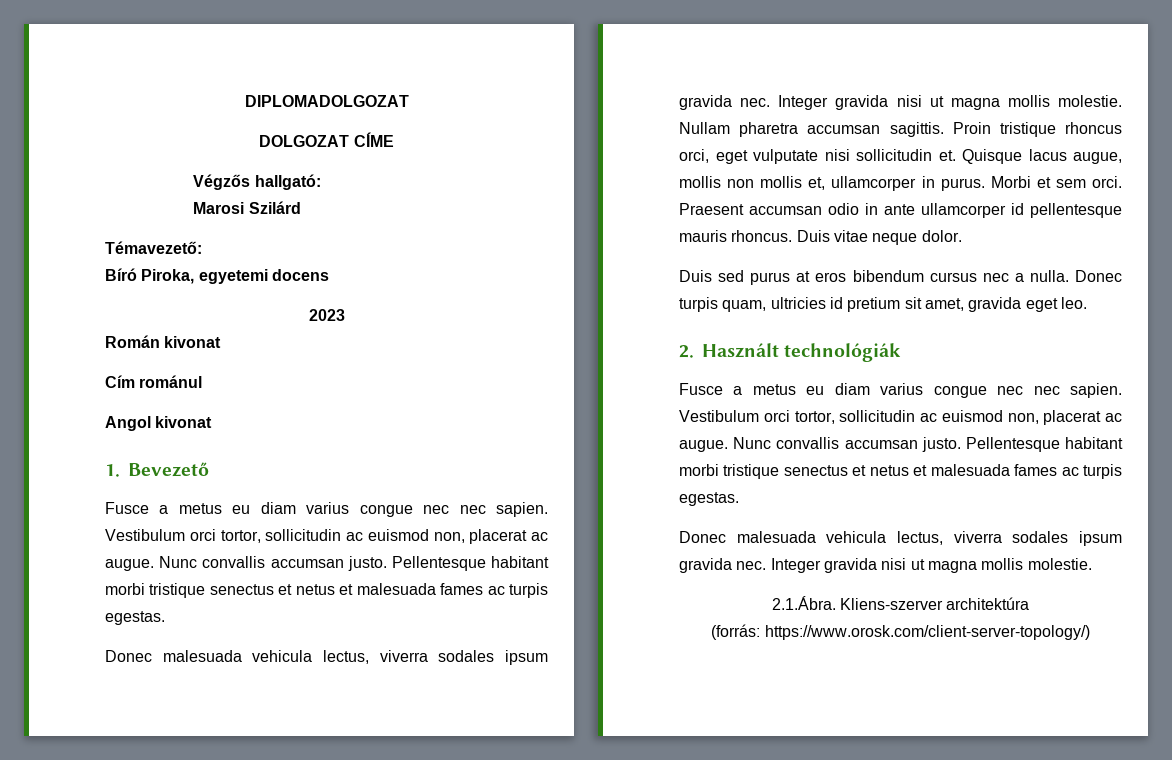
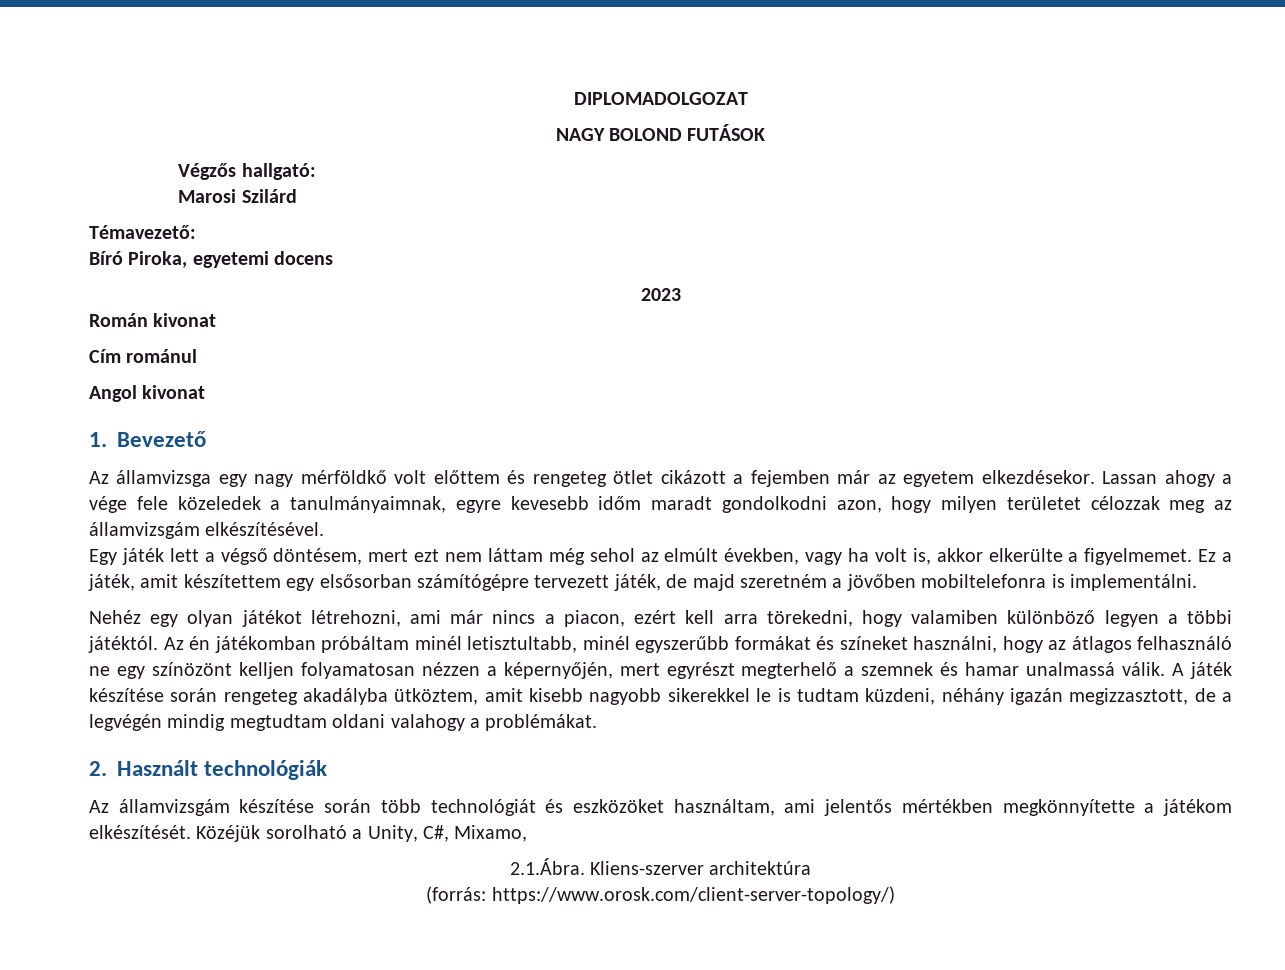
- DOLGOZAT CÍME
+ NAGY BOLOND FUTÁSOK
  1. Bevezető
- Fusce a metus eu diam varius congue nec nec sapien. Vestibulum orci tortor, sollicitudin ac euismod non, placerat ac augue. Nunc convallis accumsan justo. Pellentesque habitant morbi tristique senectus et netus et malesuada fames ac turpis egestas.
- Donec malesuada vehicula lectus, viverra sodales ipsum gravida nec. Integer gravida nisi ut magna mollis molestie. Nullam pharetra accumsan sagittis. Proin tristique rhoncus orci, eget vulputate nisi sollicitudin et. Quisque lacus augue, mollis non mollis et, ullamcorper in purus. Morbi et sem orci. Praesent accumsan odio in ante ullamcorper id pellentesque mauris rhoncus. Duis vitae neque dolor.
- Duis sed purus at eros bibendum cursus nec a nulla. Donec turpis quam, ultricies id pretium sit amet, gravida eget leo.
+ Az államvizsga egy nagy mérföldkő volt előttem és rengeteg ötlet cikázott a fejemben már az egyetem elkezdésekor. Lassan ahogy a vége fele közeledek a tanulmányaimnak, egyre kevesebb időm maradt gondolkodni azon, hogy milyen területet célozzak meg az államvizsgám elkészítésével.
+ Egy játék lett a végső döntésem, mert ezt nem láttam még sehol az elmúlt években, vagy ha volt is, akkor elkerülte a figyelmemet. Ez a játék, amit készítettem egy elsősorban számítógépre tervezett játék, de majd szeretném a jövőben mobiltelefonra is implementálni.
+ Nehéz egy olyan játékot létrehozni, ami már nincs a piacon, ezért kell arra törekedni, hogy valamiben különböző legyen a többi játéktól. Az én játékomban próbáltam minél letisztultabb, minél egyszerűbb formákat és színeket használni, hogy az átlagos felhasználó ne egy színözönt kelljen folyamatosan nézzen a képernyőjén, mert egyrészt megterhelő a szemnek és hamar unalmassá válik. A játék készítése során rengeteg akadályba ütköztem, amit kisebb nagyobb sikerekkel le is tudtam küzdeni, néhány igazán megizzasztott, de a legvégén mindig megtudtam oldani valahogy a problémákat.
  2. Használt technológiák
- Fusce a metus eu diam varius congue nec nec sapien. Vestibulum orci tortor, sollicitudin ac euismod non, placerat ac augue. Nunc convallis accumsan justo. Pellentesque habitant morbi tristique senectus et netus et malesuada fames ac turpis egestas.
- Donec malesuada vehicula lectus, viverra sodales ipsum gravida nec. Integer gravida nisi ut magna mollis molestie.
+ Az államvizsgám készítése során több technológiát és eszközöket használtam, ami jelentős mértékben megkönnyítette a játékom elkészítését. Közéjük sorolható a Unity, C#, Mixamo,

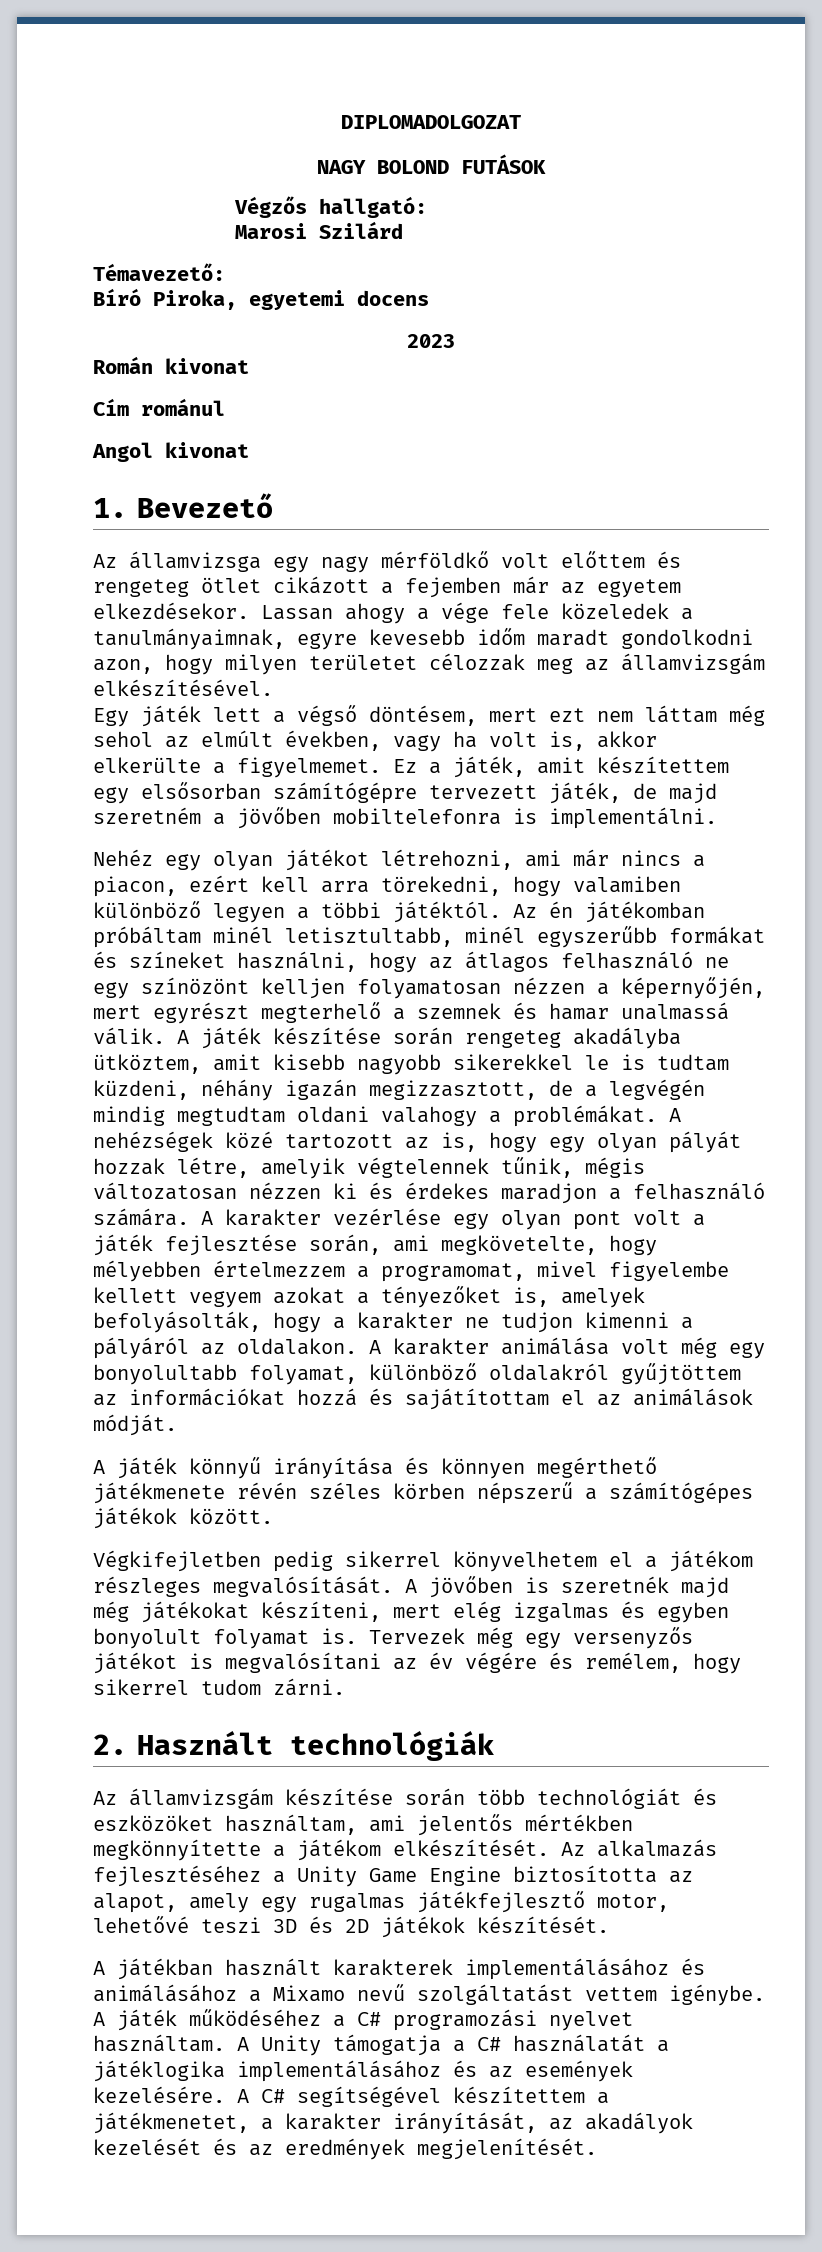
+ A nehézségek közé tartozott az is, hogy egy olyan pályát hozzak létre, amelyik végtelennek tűnik, mégis változatosan nézzen ki és érdekes maradjon a felhasználó számára. A karakter vezérlése egy olyan pont volt a játék fejlesztése során, ami megkövetelte, hogy mélyebben értelmezzem a programomat, mivel figyelembe kellett vegyem azokat a tényezőket is, amelyek befolyásolták, hogy a karakter ne tudjon kimenni a pályáról az oldalakon. A karakter animálása volt még egy bonyolultabb folyamat, különböző oldalakról gyűjtöttem az információkat hozzá és sajátítottam el az animálások módját.
+ A játék könnyű irányítása és könnyen megérthető játékmenete révén széles körben népszerű a számítógépes játékok között.
+ Végkifejletben pedig sikerrel könyvelhetem el a játékom részleges megvalósítását. A jövőben is szeretnék majd még játékokat készíteni, mert elég izgalmas és egyben bonyolult folyamat is. Tervezek még egy versenyzős játékot is megvalósítani az év végére és remélem, hogy sikerrel tudom zárni.
- Közéjük sorolható a Unity, C#, Mixamo,
- 2.1.Ábra. Kliens-szerver architektúra
- (forrás: https://www.orosk.com/client-server-topology/)
+ Az alkalmazás fejlesztéséhez a Unity Game Engine biztosította az alapot, amely egy rugalmas játékfejlesztő motor, lehetővé teszi 3D és 2D játékok készítését.
+ A játékban használt karakterek implementálásához és animálásához a Mixamo nevű szolgáltatást vettem igénybe. A játék működéséhez a C# programozási nyelvet használtam. A Unity támogatja a C# használatát a játéklogika implementálásához és az események kezelésére. A C# segítségével készítettem a játékmenetet, a karakter irányítását, az akadályok kezelését és az eredmények megjelenítését.

